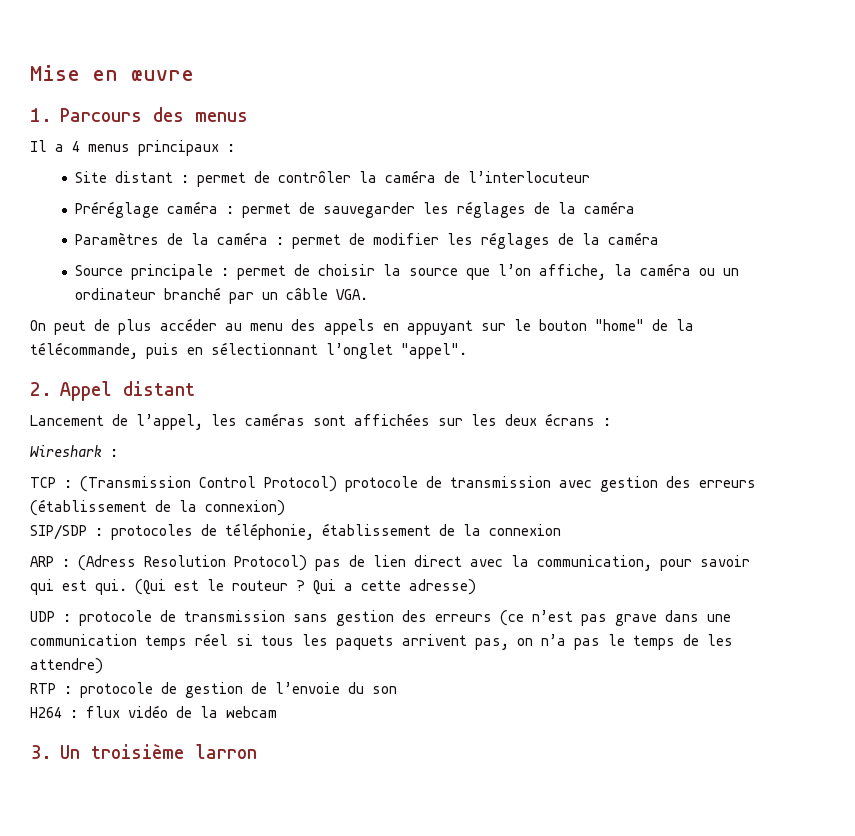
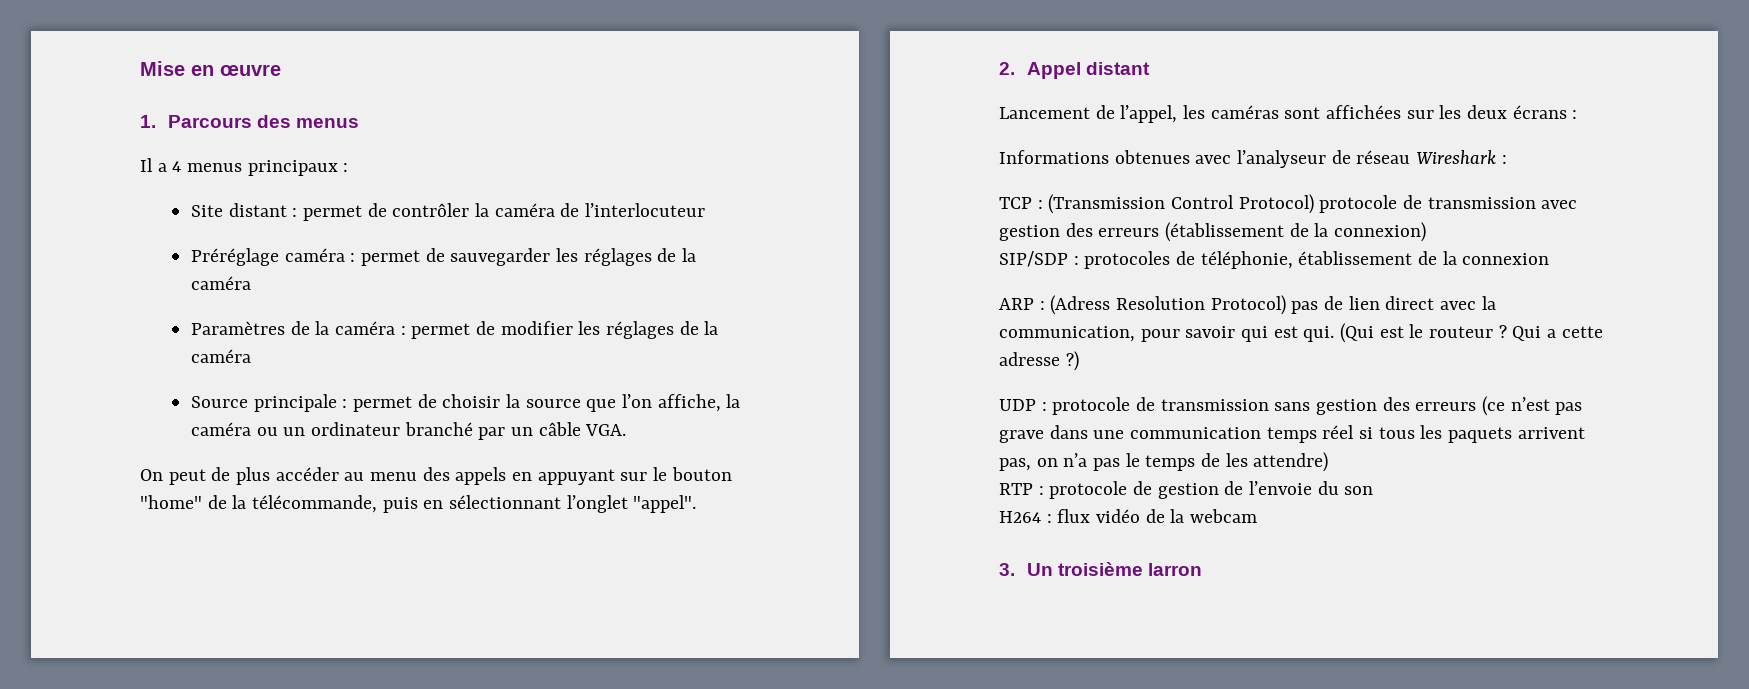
- Wireshark :
+ Informations obtenues avec l’analyseur de réseau Wireshark :
- Qui a cette adresse)
+ Qui a cette adresse ?)

